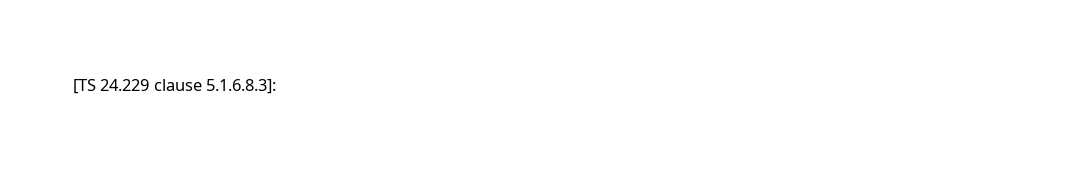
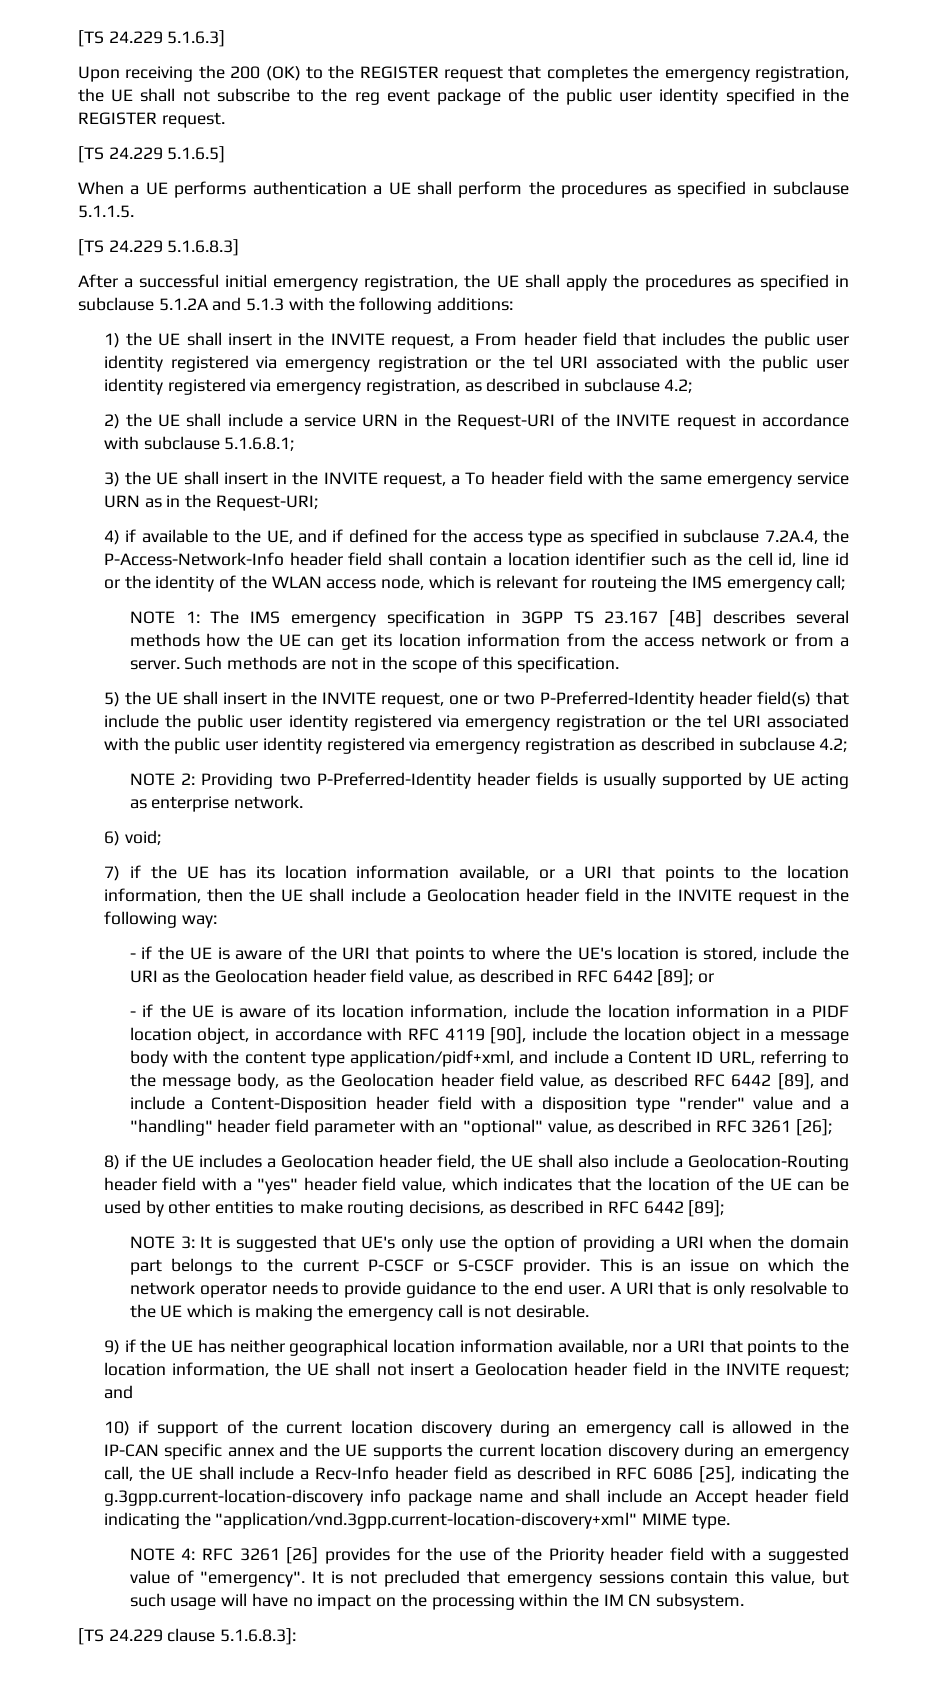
+ [TS 24.229 5.1.6.3]
+ Upon receiving the 200 (OK) to the REGISTER request that completes the emergency registration, the UE shall not subscribe to the reg event package of the public user identity specified in the REGISTER request.
+ [TS 24.229 5.1.6.5]
+ When a UE performs authentication a UE shall perform the procedures as specified in subclause 5.1.1.5.
+ [TS 24.229 5.1.6.8.3]
+ After a successful initial emergency registration, the UE shall apply the procedures as specified in subclause 5.1.2A and 5.1.3 with the following additions:
+ 1) the UE shall insert in the INVITE request, a From header field that includes the public user identity registered via emergency registration or the tel URI associated with the public user identity registered via emergency registration, as described in subclause 4.2;
+ 2) the UE shall include a service URN in the Request-URI of the INVITE request in accordance with subclause 5.1.6.8.1;
+ 3) the UE shall insert in the INVITE request, a To header field with the same emergency service URN as in the Request-URI;
+ 4) if available to the UE, and if defined for the access type as specified in subclause 7.2A.4, the P-Access-Network-Info header field shall contain a location identifier such as the cell id, line id or the identity of the WLAN access node, which is relevant for routeing the IMS emergency call;
+ NOTE 1: The IMS emergency specification in 3GPP TS 23.167 [4B] describes several methods how the UE can get its location information from the access network or from a server. Such methods are not in the scope of this specification.
+ 5) the UE shall insert in the INVITE request, one or two P-Preferred-Identity header field(s) that include the public user identity registered via emergency registration or the tel URI associated with the public user identity registered via emergency registration as described in subclause 4.2;
+ NOTE 2: Providing two P-Preferred-Identity header fields is usually supported by UE acting as enterprise network.
+ 6) void;
+ 7) if the UE has its location information available, or a URI that points to the location information, then the UE shall include a Geolocation header field in the INVITE request in the following way:
+ - if the UE is aware of the URI that points to where the UE's location is stored, include the URI as the Geolocation header field value, as described in RFC 6442 [89]; or
+ - if the UE is aware of its location information, include the location information in a PIDF location object, in accordance with RFC 4119 [90], include the location object in a message body with the content type application/pidf+xml, and include a Content ID URL, referring to the message body, as the Geolocation header field value, as described RFC 6442 [89], and include a Content-Disposition header field with a disposition type "render" value and a "handling" header field parameter with an "optional" value, as described in RFC 3261 [26];
+ 8) if the UE includes a Geolocation header field, the UE shall also include a Geolocation-Routing header field with a "yes" header field value, which indicates that the location of the UE can be used by other entities to make routing decisions, as described in RFC 6442 [89];
+ NOTE 3: It is suggested that UE's only use the option of providing a URI when the domain part belongs to the current P-CSCF or S-CSCF provider. This is an issue on which the network operator needs to provide guidance to the end user. A URI that is only resolvable to the UE which is making the emergency call is not desirable.
+ 9) if the UE has neither geographical location information available, nor a URI that points to the location information, the UE shall not insert a Geolocation header field in the INVITE request; and
+ 10) if support of the current location discovery during an emergency call is allowed in the IP-CAN specific annex and the UE supports the current location discovery during an emergency call, the UE shall include a Recv-Info header field as described in RFC 6086 [25], indicating the g.3gpp.current-location-discovery info package name and shall include an Accept header field indicating the "application/vnd.3gpp.current-location-discovery+xml" MIME type.
+ NOTE 4: RFC 3261 [26] provides for the use of the Priority header field with a suggested value of "emergency". It is not precluded that emergency sessions contain this value, but such usage will have no impact on the processing within the IM CN subsystem.

